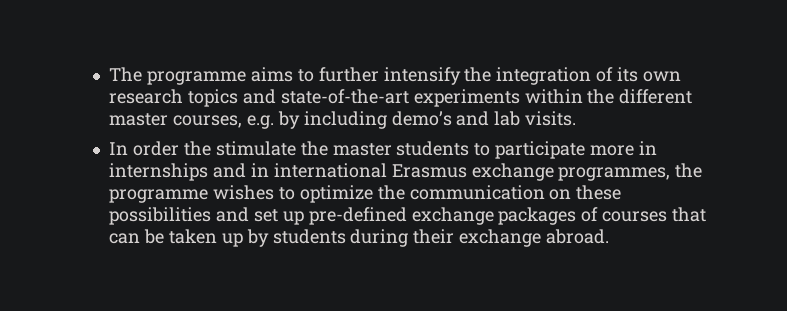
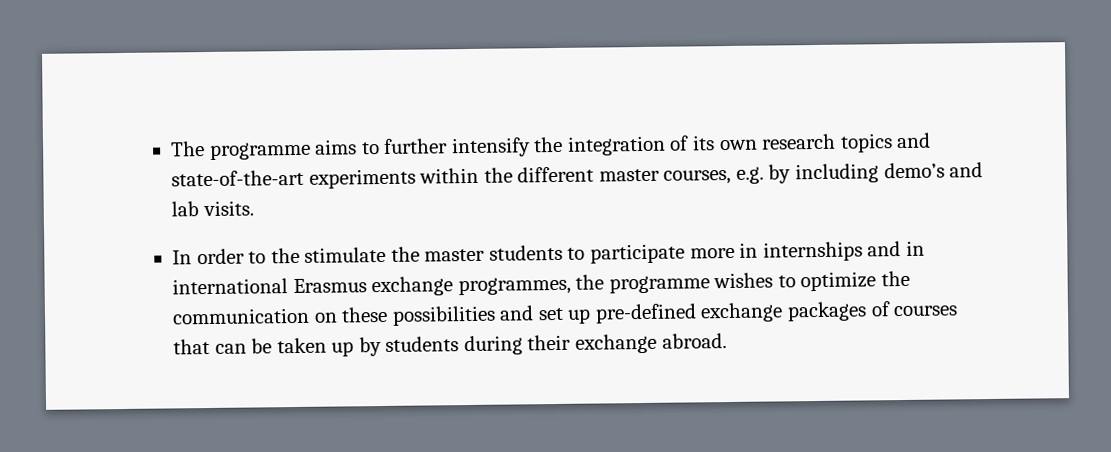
- In order the stimulate the master students to participate more in internships and in international Erasmus exchange programmes, the programme wishes to optimize the communication on these possibilities and set up pre-defined exchange packages of courses that can be taken up by students during their exchange abroad.
+ In order to the stimulate the master students to participate more in internships and in international Erasmus exchange programmes, the programme wishes to optimize the communication on these possibilities and set up pre-defined exchange packages of courses that can be taken up by students during their exchange abroad.

